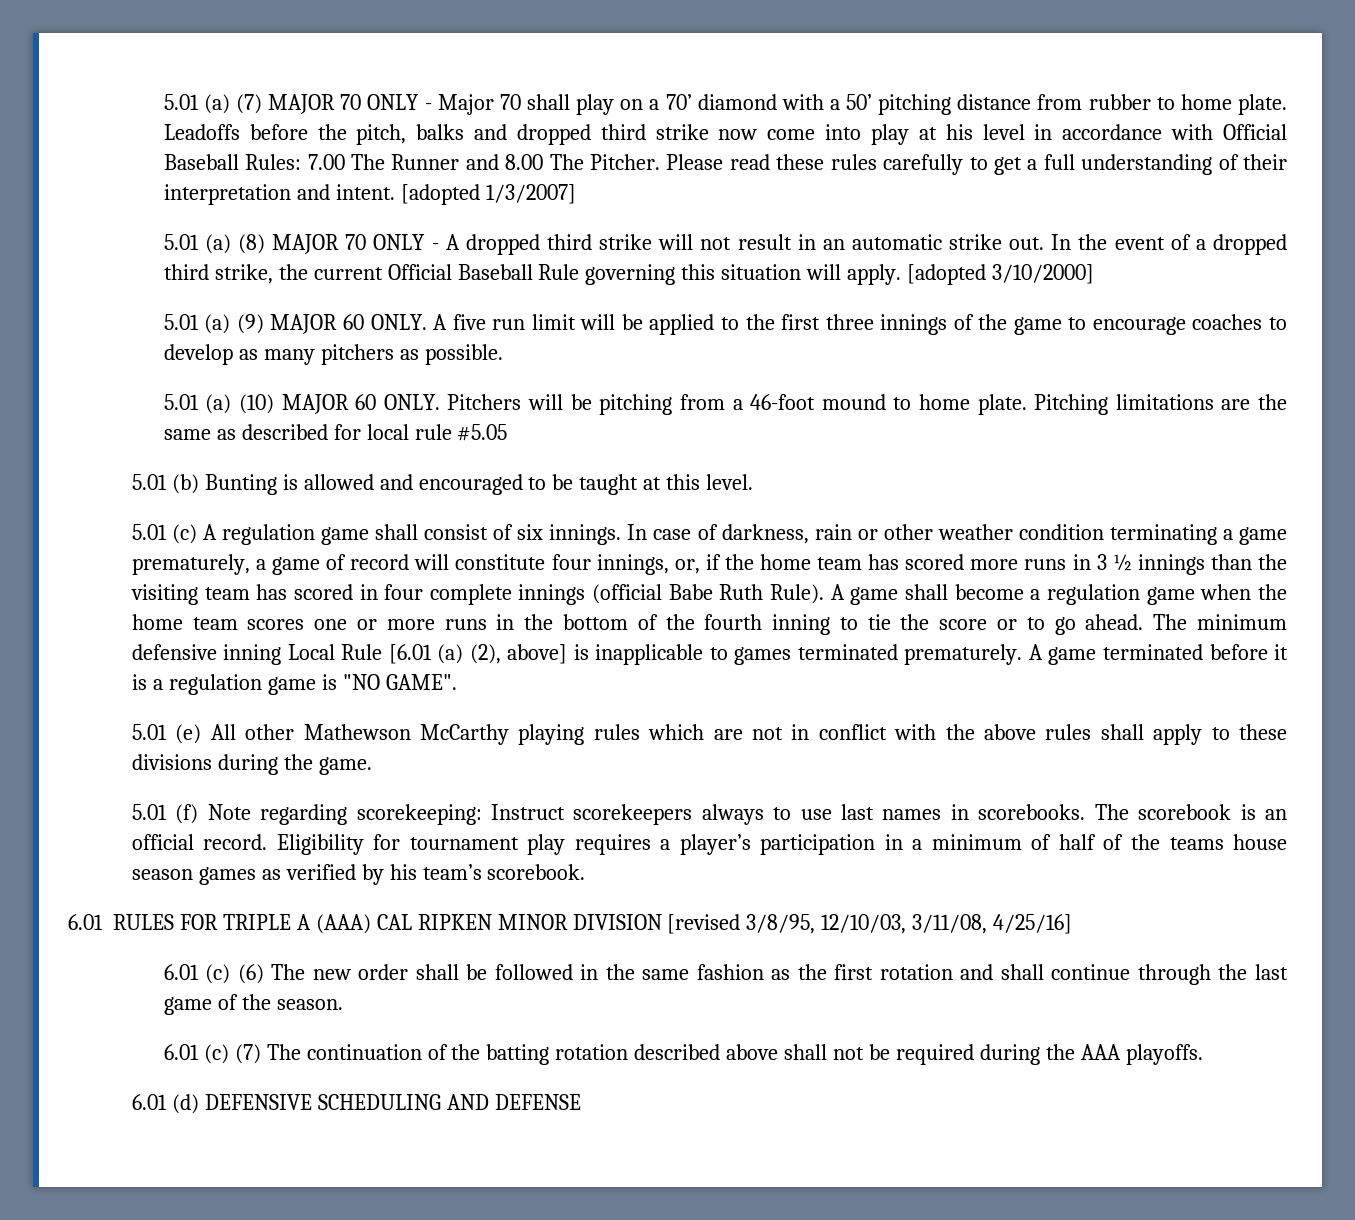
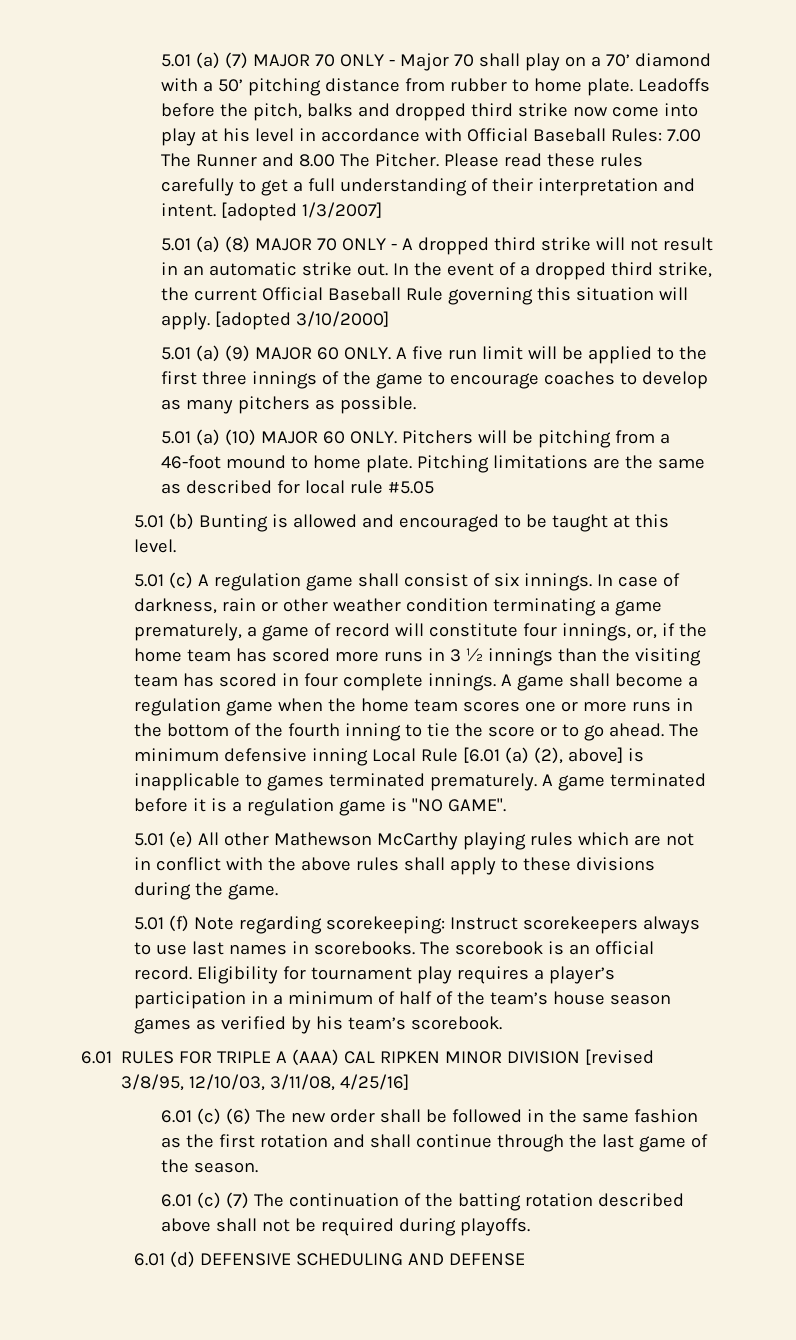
- In case of darkness, rain or other weather condition terminating a game prematurely, a game of record will constitute four innings, or, if the home team has scored more runs in 3 ½ innings than the visiting team has scored in four complete innings (official Babe Ruth Rule).
+ In case of darkness, rain or other weather condition terminating a game prematurely, a game of record will constitute four innings, or, if the home team has scored more runs in 3 ½ innings than the visiting team has scored in four complete innings.
- Eligibility for tournament play requires a player’s participation in a minimum of half of the teams house season games as verified by his team’s scorebook.
+ Eligibility for tournament play requires a player’s participation in a minimum of half of the team’s house season games as verified by his team’s scorebook.
- 6.01 (c) (7) The continuation of the batting rotation described above shall not be required during the AAA playoffs.
+ 6.01 (c) (7) The continuation of the batting rotation described above shall not be required during playoffs.

